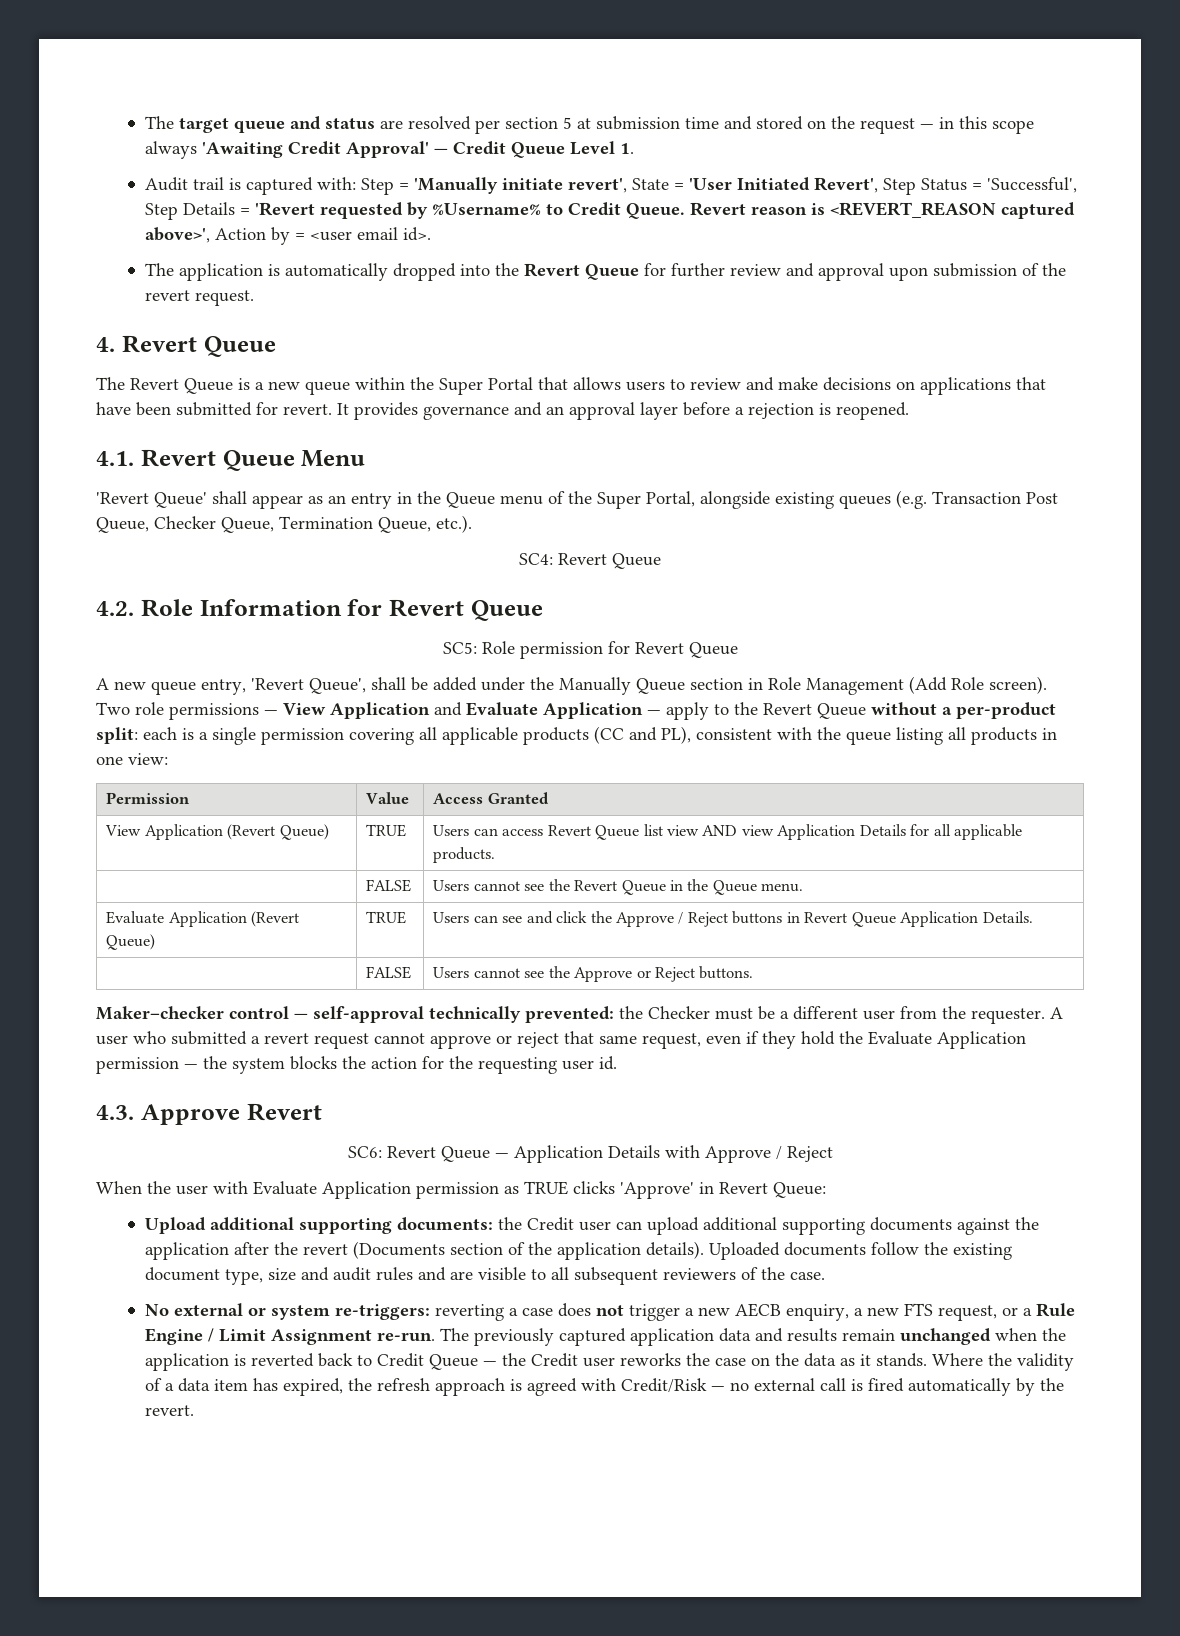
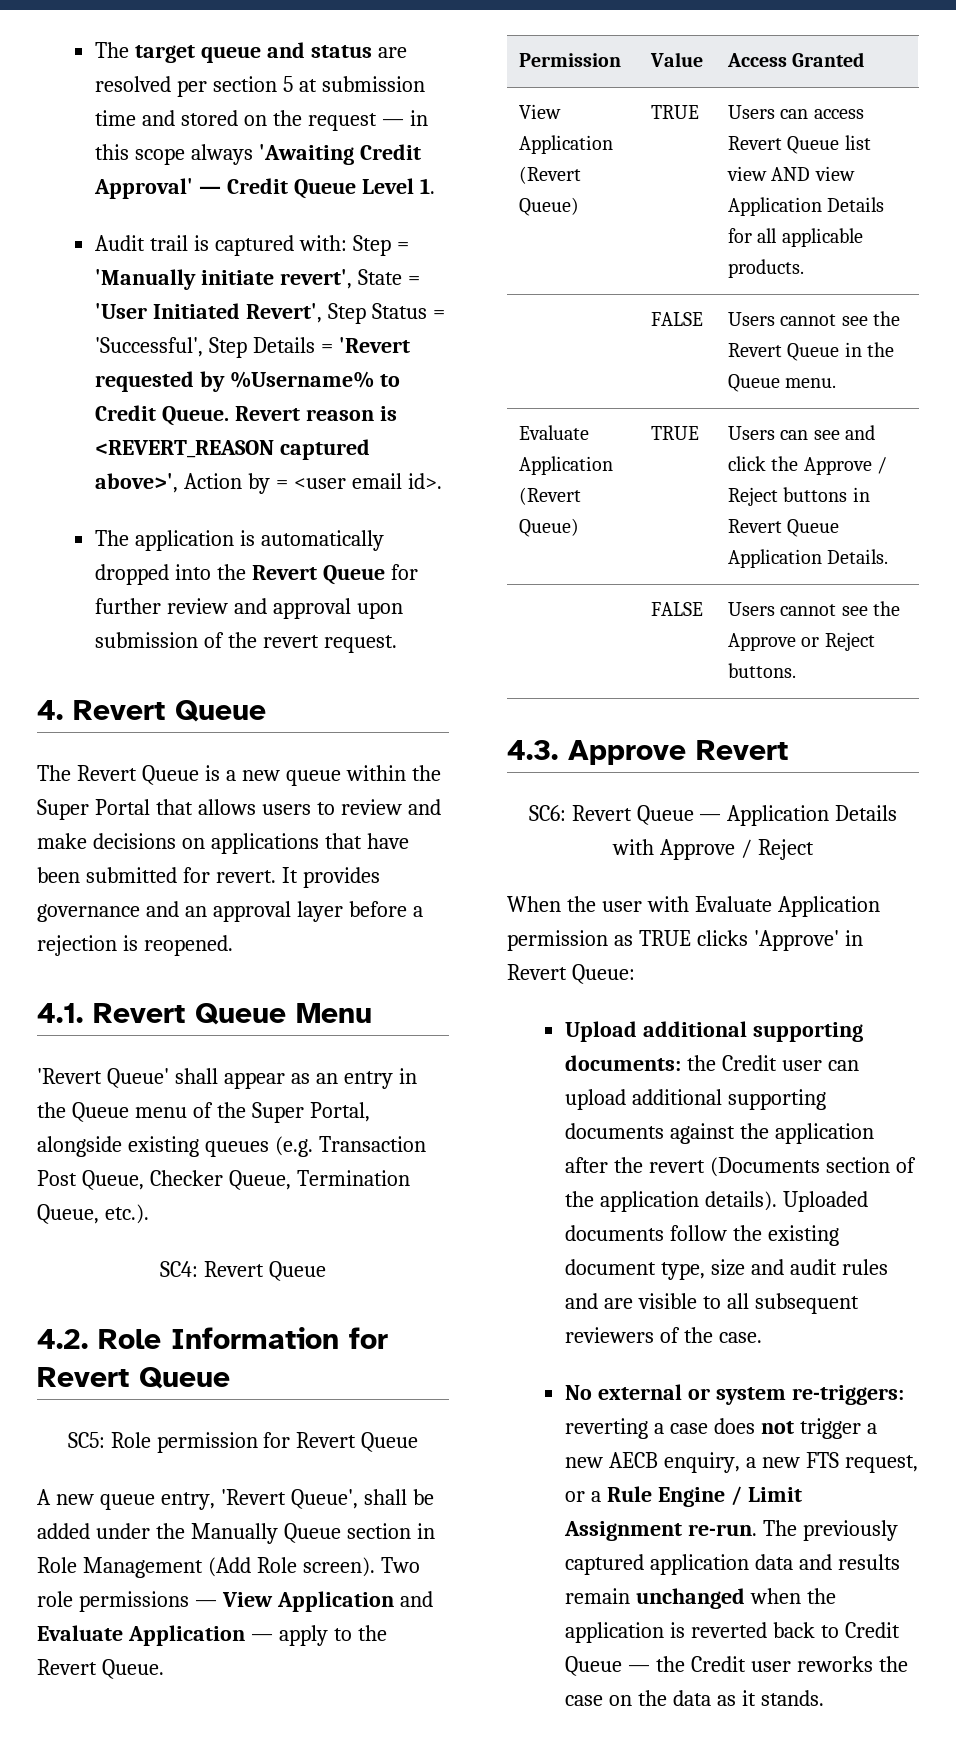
- Two role permissions — View Application and Evaluate Application — apply to the Revert Queue without a per-product split: each is a single permission covering all applicable products (CC and PL), consistent with the queue listing all products in one view:
+ Two role permissions — View Application and Evaluate Application — apply to the Revert Queue.
- Maker–checker control — self-approval technically prevented: the Checker must be a different user from the requester. A user who submitted a revert request cannot approve or reject that same request, even if they hold the Evaluate Application permission — the system blocks the action for the requesting user id.
- Where the validity of a data item has expired, the refresh approach is agreed with Credit/Risk — no external call is fired automatically by the revert.

